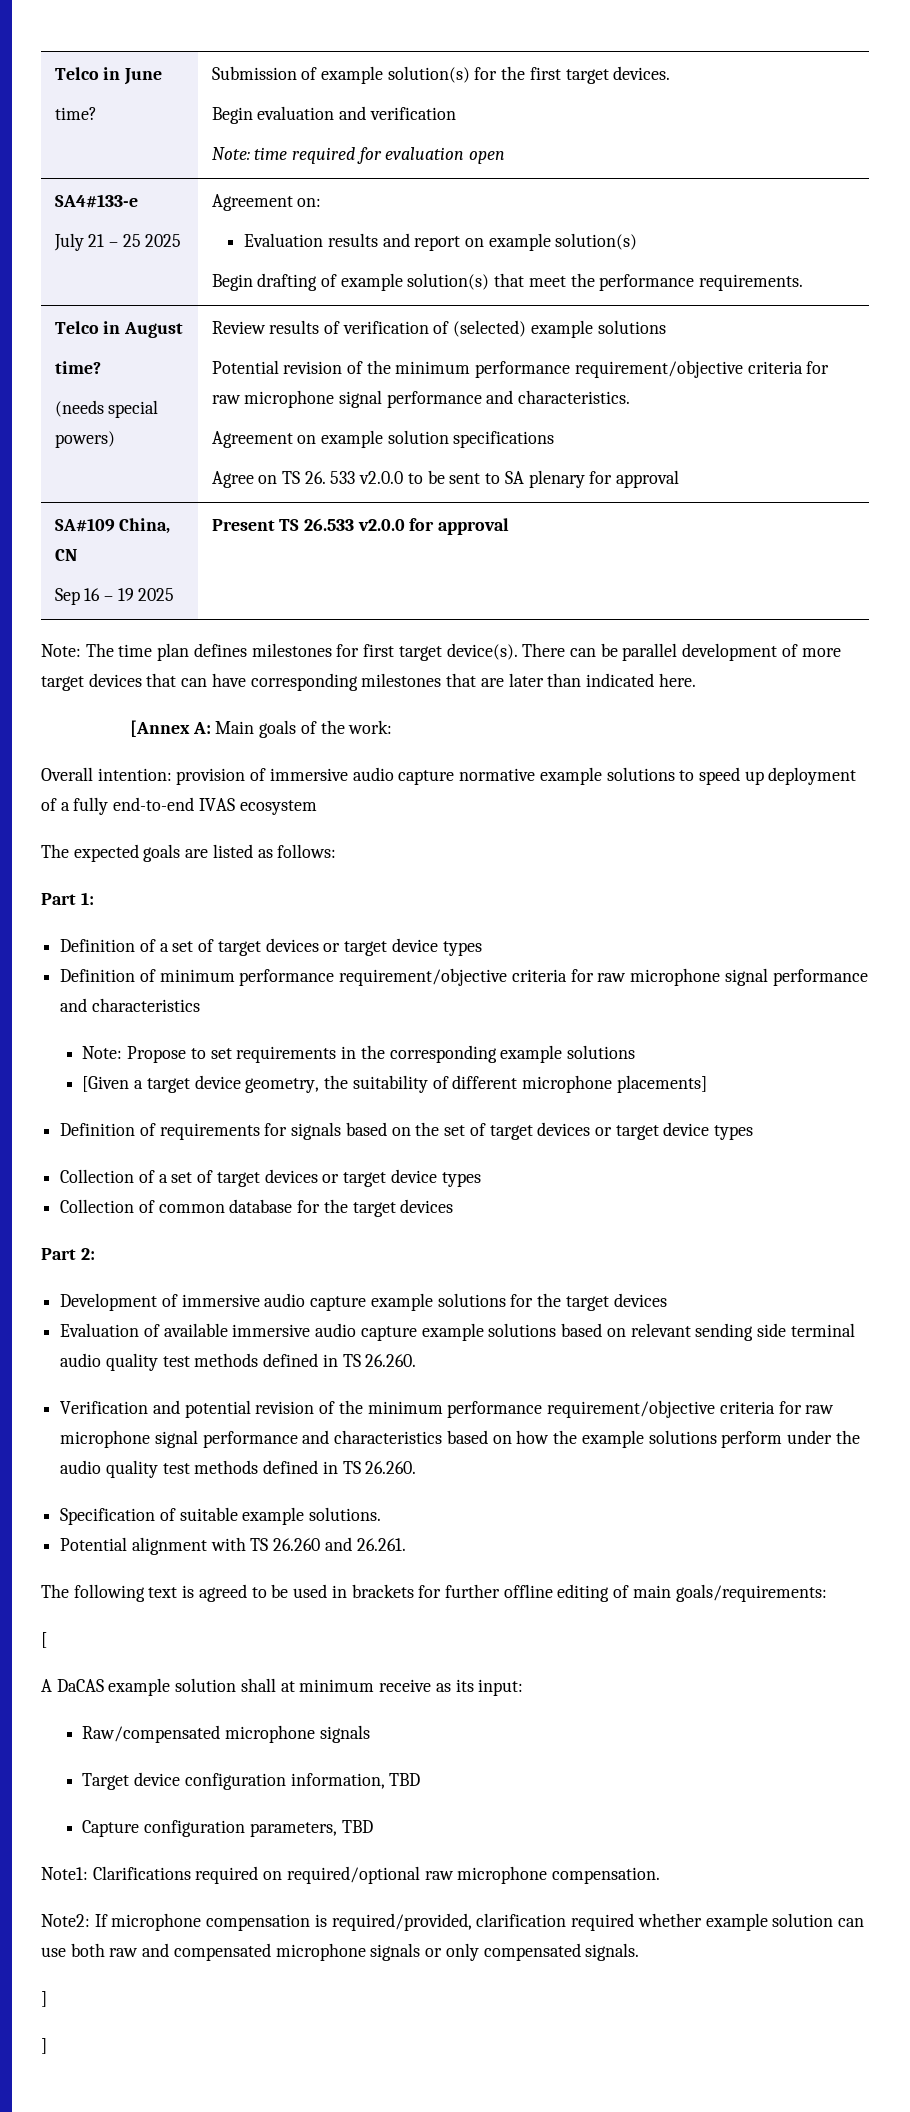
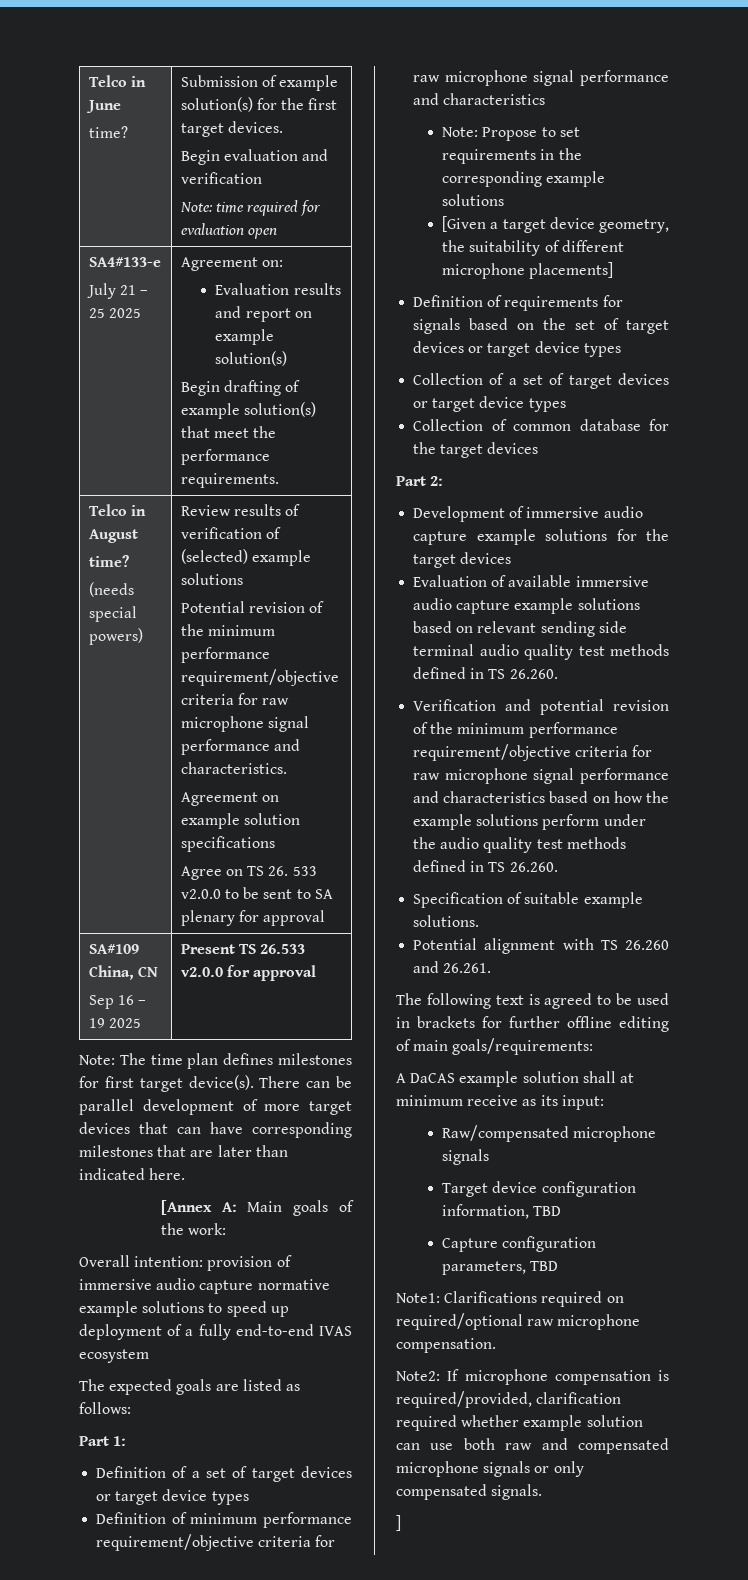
- [
  Note2: If microphone compensation is required/provided, clarification required whether example solution can use both raw and compensated microphone signals or only compensated signals.
- ]

